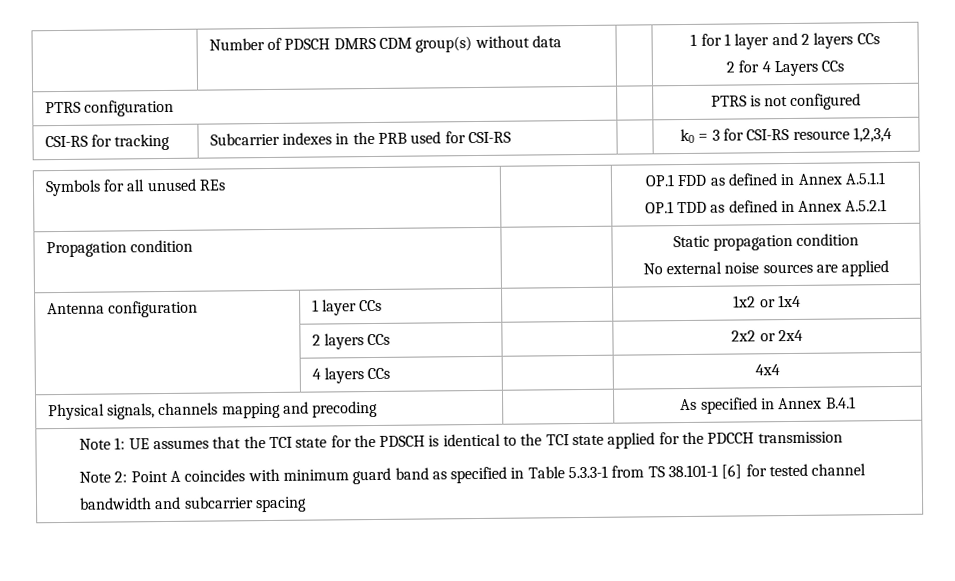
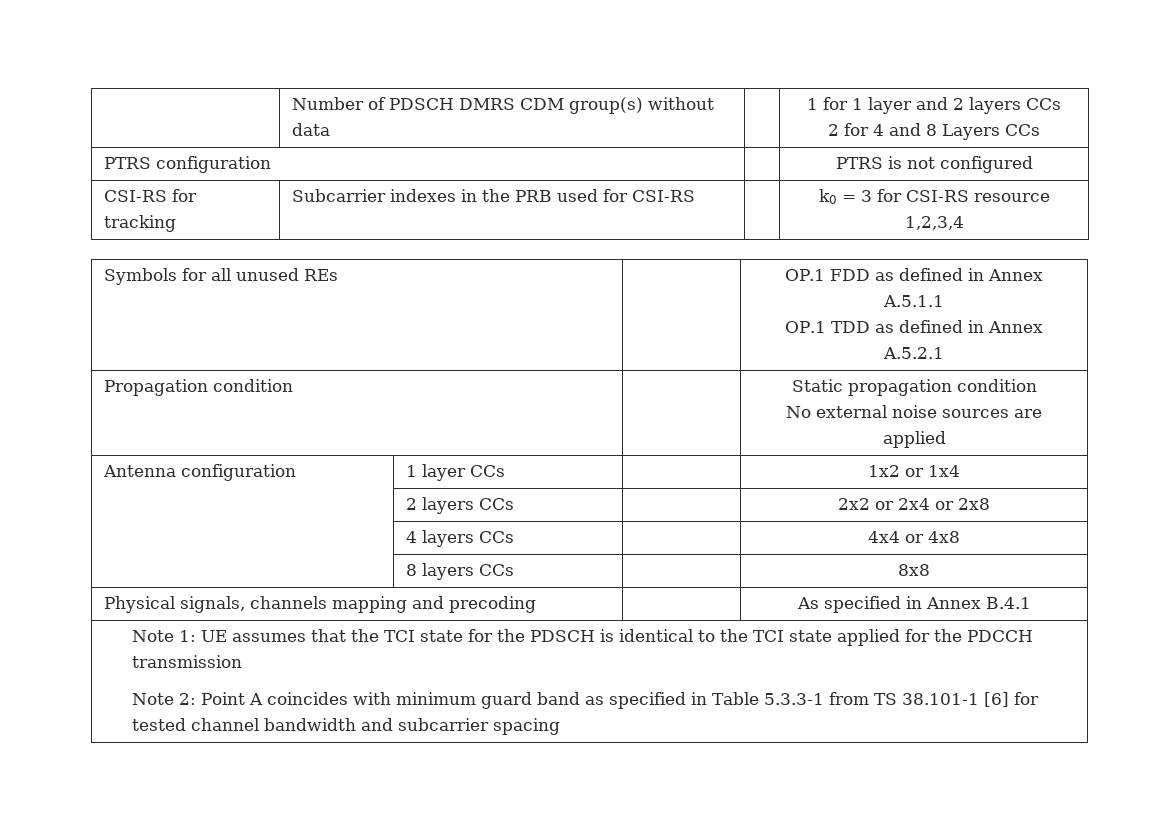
  | Number of PDSCH DMRS CDM group(s) without data | | 1 for 1 layer and 2 layers CCs
- 2 for 4 Layers CCs
+ 2 for 4 and 8 Layers CCs
- | 2 layers CCs | | 2x2 or 2x4
+ | 2 layers CCs | | 2x2 or 2x4 or 2x8
- | 4 layers CCs | | 4x4
+ | 4 layers CCs | | 4x4 or 4x8
+ | 8 layers CCs | | 8x8

